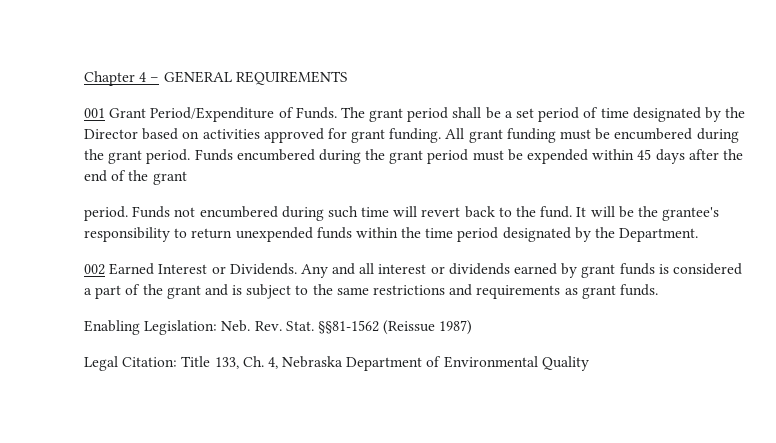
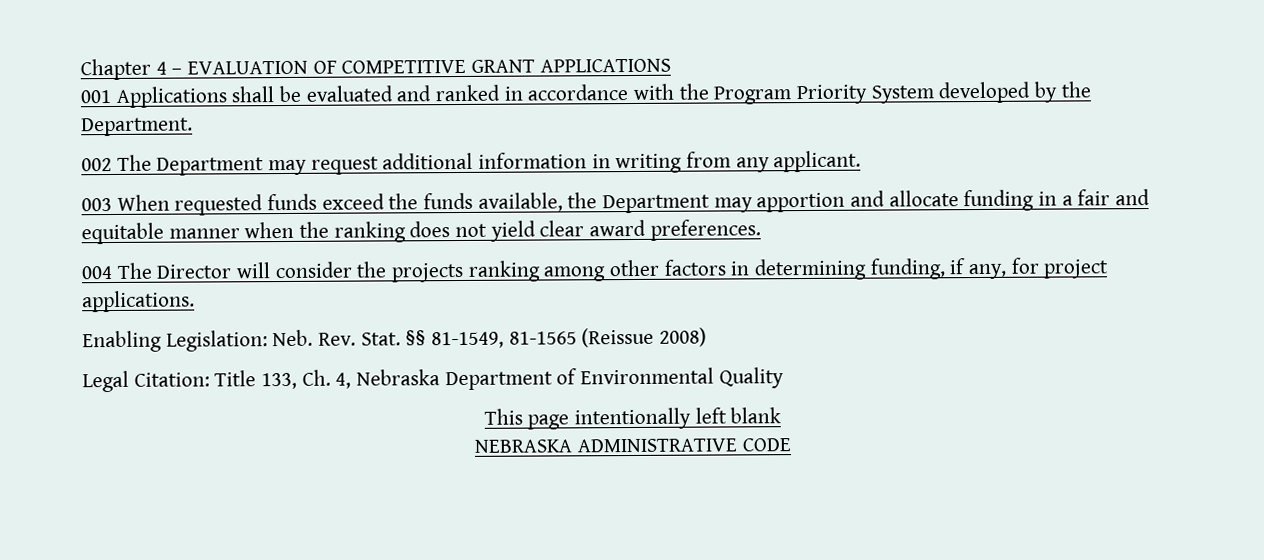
- Chapter 4 – GENERAL REQUIREMENTS
- 001 Grant Period/Expenditure of Funds. The grant period shall be a set period of time designated by the Director based on activities approved for grant funding. All grant funding must be encumbered during the grant period. Funds encumbered during the grant period must be expended within 45 days after the end of the grant
- period. Funds not encumbered during such time will revert back to the fund. It will be the grantee's responsibility to return unexpended funds within the time period designated by the Department.
- 002 Earned Interest or Dividends. Any and all interest or dividends earned by grant funds is considered a part of the grant and is subject to the same restrictions and requirements as grant funds.
+ Chapter 4 – EVALUATION OF COMPETITIVE GRANT APPLICATIONS
+ 001 Applications shall be evaluated and ranked in accordance with the Program Priority System developed by the Department.
+ 002 The Department may request additional information in writing from any applicant.
+ 003 When requested funds exceed the funds available, the Department may apportion and allocate funding in a fair and equitable manner when the ranking does not yield clear award preferences.
+ 004 The Director will consider the projects ranking among other factors in determining funding, if any, for project applications.
- §§81-1562 (Reissue 1987)
+ §§ 81-1549, 81-1565 (Reissue 2008)
+ This page intentionally left blank
+ NEBRASKA ADMINISTRATIVE CODE

